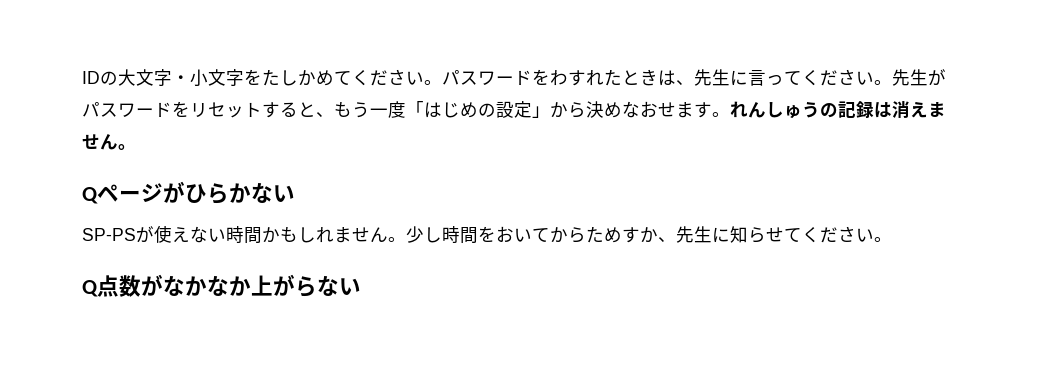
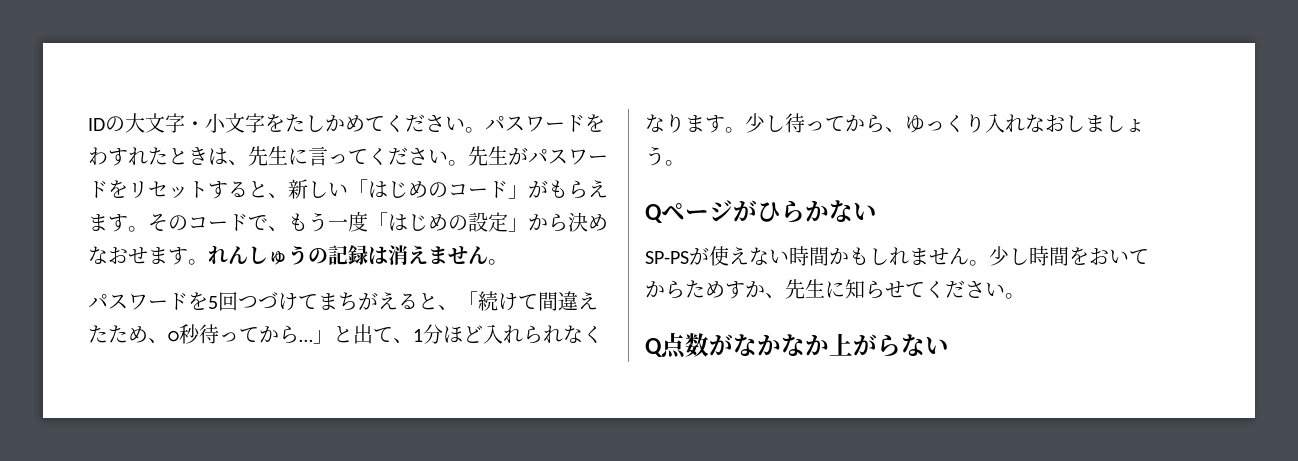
- 先生がパスワードをリセットすると、もう一度「はじめの設定」から決めなおせます。
+ 先生がパスワードをリセットすると、新しい「はじめのコード」がもらえます。そのコードで、もう一度「はじめの設定」から決めなおせます。
+ パスワードを5回つづけてまちがえると、「続けて間違えたため、○秒待ってから…」と出て、1分ほど入れられなくなります。少し待ってから、ゆっくり入れなおしましょう。

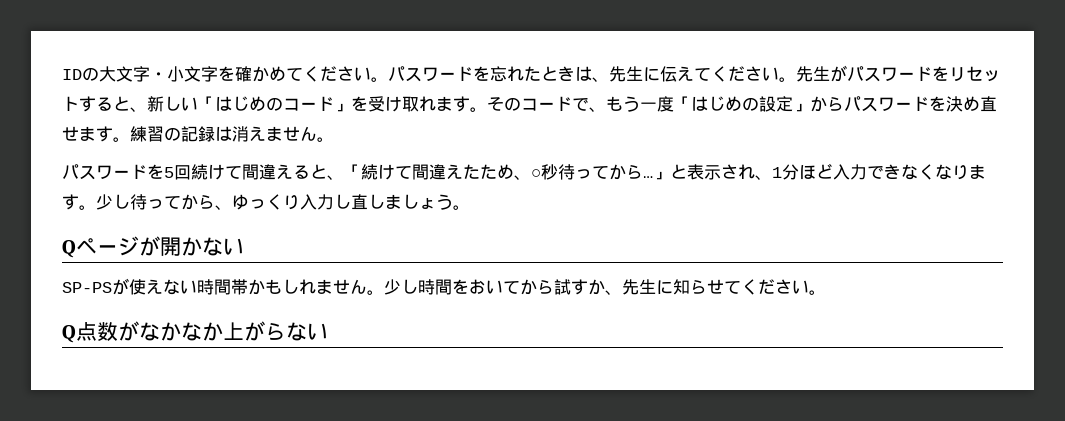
- IDの大文字・小文字をたしかめてください。
+ IDの大文字・小文字を確かめてください。
- パスワードをわすれたときは、先生に言ってください。
+ パスワードを忘れたときは、先生に伝えてください。
- 先生がパスワードをリセットすると、新しい「はじめのコード」がもらえます。
+ 先生がパスワードをリセットすると、新しい「はじめのコード」を受け取れます。
- そのコードで、もう一度「はじめの設定」から決めなおせます。れんしゅうの記録は消えません。
+ そのコードで、もう一度「はじめの設定」からパスワードを決め直せます。練習の記録は消えません。
- パスワードを5回つづけてまちがえると、「続けて間違えたため、○秒待ってから…」と出て、1分ほど入れられなくなります。
+ パスワードを5回続けて間違えると、「続けて間違えたため、○秒待ってから…」と表示され、1分ほど入力できなくなります。
- 少し待ってから、ゆっくり入れなおしましょう。
+ 少し待ってから、ゆっくり入力し直しましょう。
- Qページがひらかない
+ Qページが開かない
- SP-PSが使えない時間かもしれません。
+ SP-PSが使えない時間帯かもしれません。
- 少し時間をおいてからためすか、先生に知らせてください。
+ 少し時間をおいてから試すか、先生に知らせてください。

